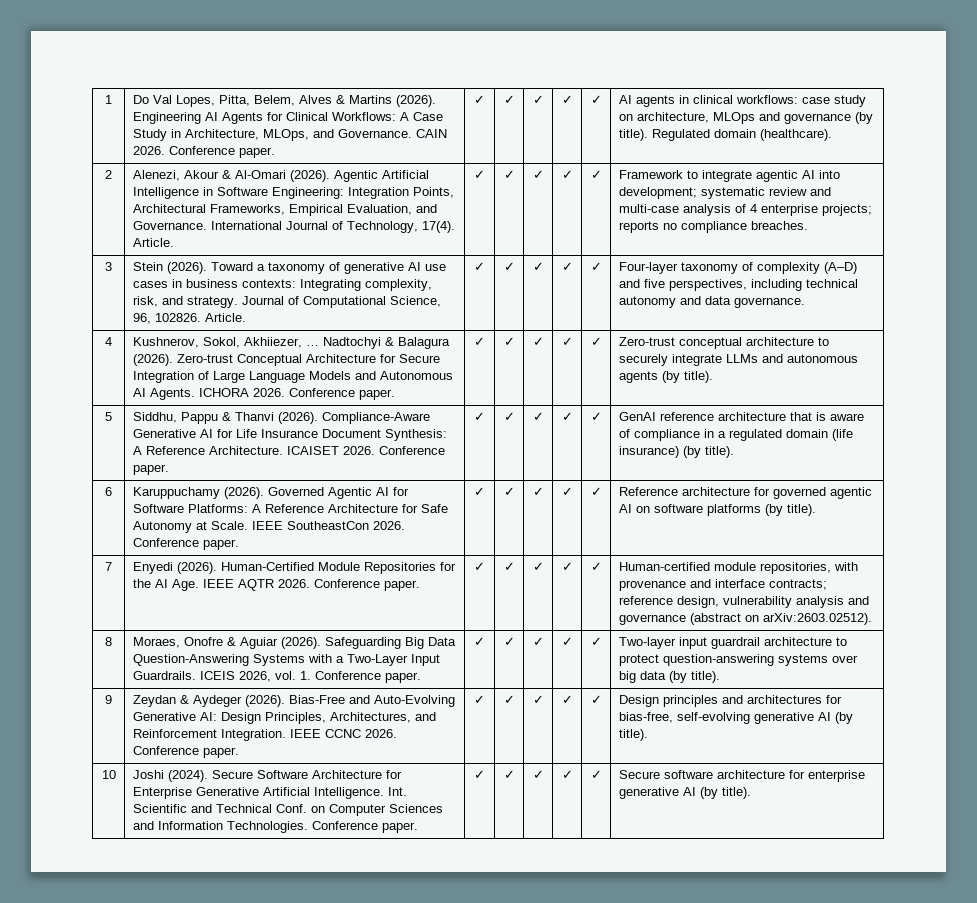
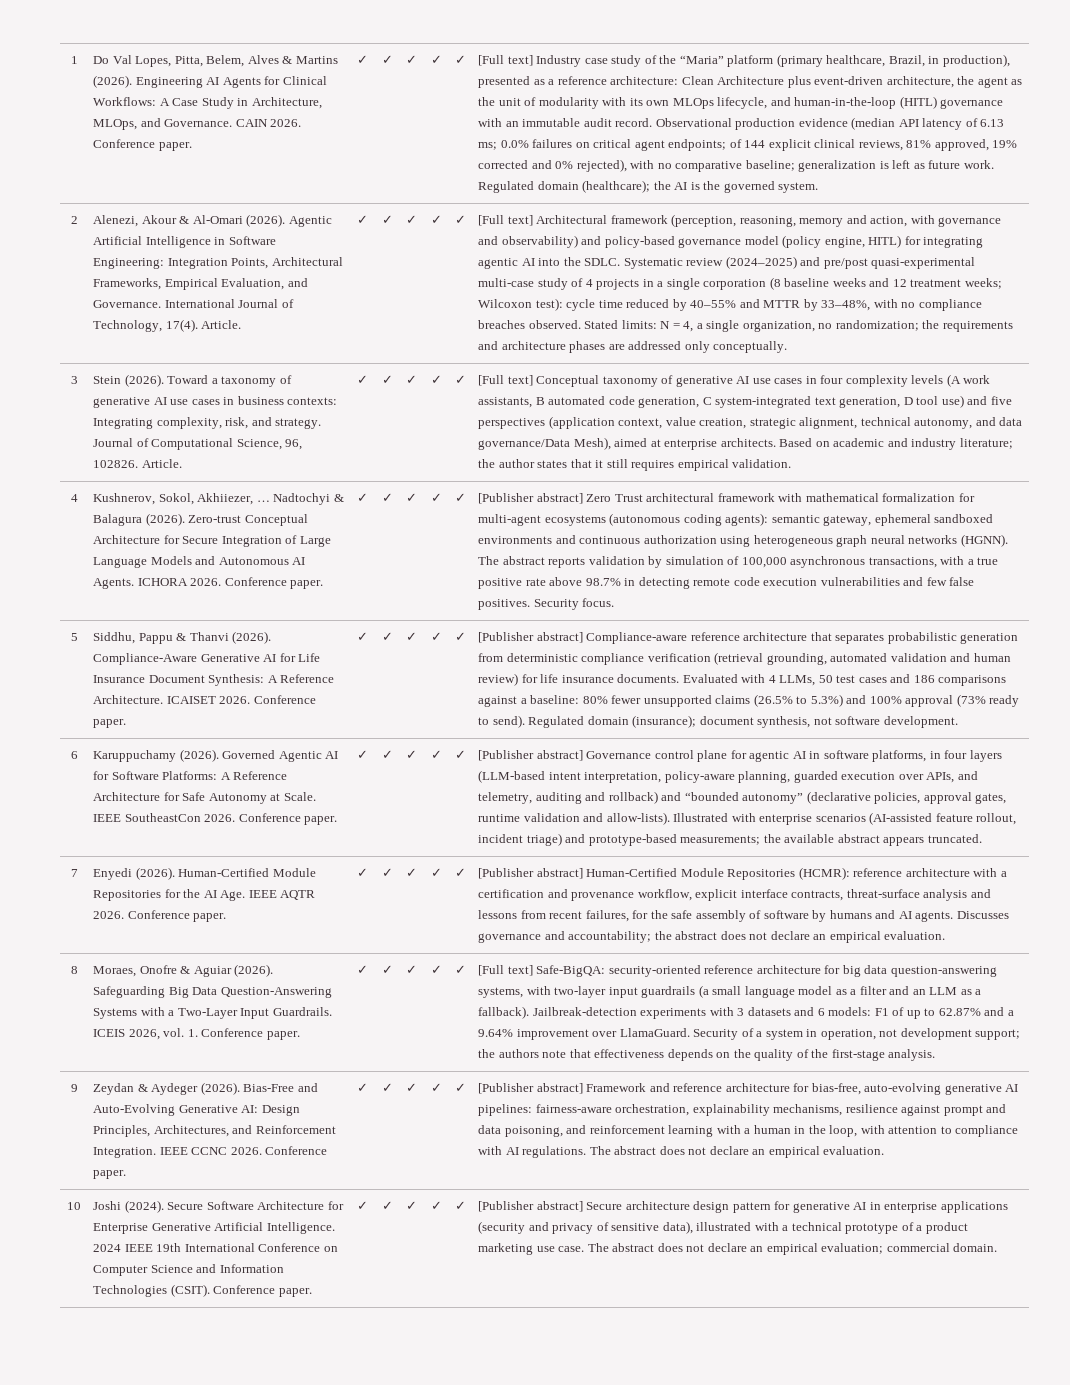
- AI agents in clinical workflows: case study on architecture, MLOps and governance (by title). Regulated domain (healthcare).
+ [Full text] Industry case study of the “Maria” platform (primary healthcare, Brazil, in production), presented as a reference architecture: Clean Architecture plus event-driven architecture, the agent as the unit of modularity with its own MLOps lifecycle, and human-in-the-loop (HITL) governance with an immutable audit record. Observational production evidence (median API latency of 6.13 ms; 0.0% failures on critical agent endpoints; of 144 explicit clinical reviews, 81% approved, 19% corrected and 0% rejected), with no comparative baseline; generalization is left as future work. Regulated domain (healthcare); the AI is the governed system.
- Framework to integrate agentic AI into development; systematic review and multi-case analysis of 4 enterprise projects; reports no compliance breaches.
+ [Full text] Architectural framework (perception, reasoning, memory and action, with governance and observability) and policy-based governance model (policy engine, HITL) for integrating agentic AI into the SDLC. Systematic review (2024–2025) and pre/post quasi-experimental multi-case study of 4 projects in a single corporation (8 baseline weeks and 12 treatment weeks; Wilcoxon test): cycle time reduced by 40–55% and MTTR by 33–48%, with no compliance breaches observed. Stated limits: N = 4, a single organization, no randomization; the requirements and architecture phases are addressed only conceptually.
- Four-layer taxonomy of complexity (A–D) and five perspectives, including technical autonomy and data governance.
+ [Full text] Conceptual taxonomy of generative AI use cases in four complexity levels (A work assistants, B automated code generation, C system-integrated text generation, D tool use) and five perspectives (application context, value creation, strategic alignment, technical autonomy, and data governance/Data Mesh), aimed at enterprise architects. Based on academic and industry literature; the author states that it still requires empirical validation.
- Zero-trust conceptual architecture to securely integrate LLMs and autonomous agents (by title).
+ [Publisher abstract] Zero Trust architectural framework with mathematical formalization for multi-agent ecosystems (autonomous coding agents): semantic gateway, ephemeral sandboxed environments and continuous authorization using heterogeneous graph neural networks (HGNN). The abstract reports validation by simulation of 100,000 asynchronous transactions, with a true positive rate above 98.7% in detecting remote code execution vulnerabilities and few false positives. Security focus.
- GenAI reference architecture that is aware of compliance in a regulated domain (life insurance) (by title).
+ [Publisher abstract] Compliance-aware reference architecture that separates probabilistic generation from deterministic compliance verification (retrieval grounding, automated validation and human review) for life insurance documents. Evaluated with 4 LLMs, 50 test cases and 186 comparisons against a baseline: 80% fewer unsupported claims (26.5% to 5.3%) and 100% approval (73% ready to send). Regulated domain (insurance); document synthesis, not software development.
- Reference architecture for governed agentic AI on software platforms (by title).
+ [Publisher abstract] Governance control plane for agentic AI in software platforms, in four layers (LLM-based intent interpretation, policy-aware planning, guarded execution over APIs, and telemetry, auditing and rollback) and “bounded autonomy” (declarative policies, approval gates, runtime validation and allow-lists). Illustrated with enterprise scenarios (AI-assisted feature rollout, incident triage) and prototype-based measurements; the available abstract appears truncated.
- Human-certified module repositories, with provenance and interface contracts; reference design, vulnerability analysis and governance (abstract on arXiv:2603.02512).
+ [Publisher abstract] Human-Certified Module Repositories (HCMR): reference architecture with a certification and provenance workflow, explicit interface contracts, threat-surface analysis and lessons from recent failures, for the safe assembly of software by humans and AI agents. Discusses governance and accountability; the abstract does not declare an empirical evaluation.
- Two-layer input guardrail architecture to protect question-answering systems over big data (by title).
+ [Full text] Safe-BigQA: security-oriented reference architecture for big data question-answering systems, with two-layer input guardrails (a small language model as a filter and an LLM as a fallback). Jailbreak-detection experiments with 3 datasets and 6 models: F1 of up to 62.87% and a 9.64% improvement over LlamaGuard. Security of a system in operation, not development support; the authors note that effectiveness depends on the quality of the first-stage analysis.
- Design principles and architectures for bias-free, self-evolving generative AI (by title).
+ [Publisher abstract] Framework and reference architecture for bias-free, auto-evolving generative AI pipelines: fairness-aware orchestration, explainability mechanisms, resilience against prompt and data poisoning, and reinforcement learning with a human in the loop, with attention to compliance with AI regulations. The abstract does not declare an empirical evaluation.
- Int. Scientific and Technical Conf. on Computer Sciences and Information Technologies. Conference paper. | ✓ | ✓ | ✓ | ✓ | ✓ | Secure software architecture for enterprise generative AI (by title).
+ 2024 IEEE 19th International Conference on Computer Science and Information Technologies (CSIT). Conference paper. | ✓ | ✓ | ✓ | ✓ | ✓ | [Publisher abstract] Secure architecture design pattern for generative AI in enterprise applications (security and privacy of sensitive data), illustrated with a technical prototype of a product marketing use case. The abstract does not declare an empirical evaluation; commercial domain.

